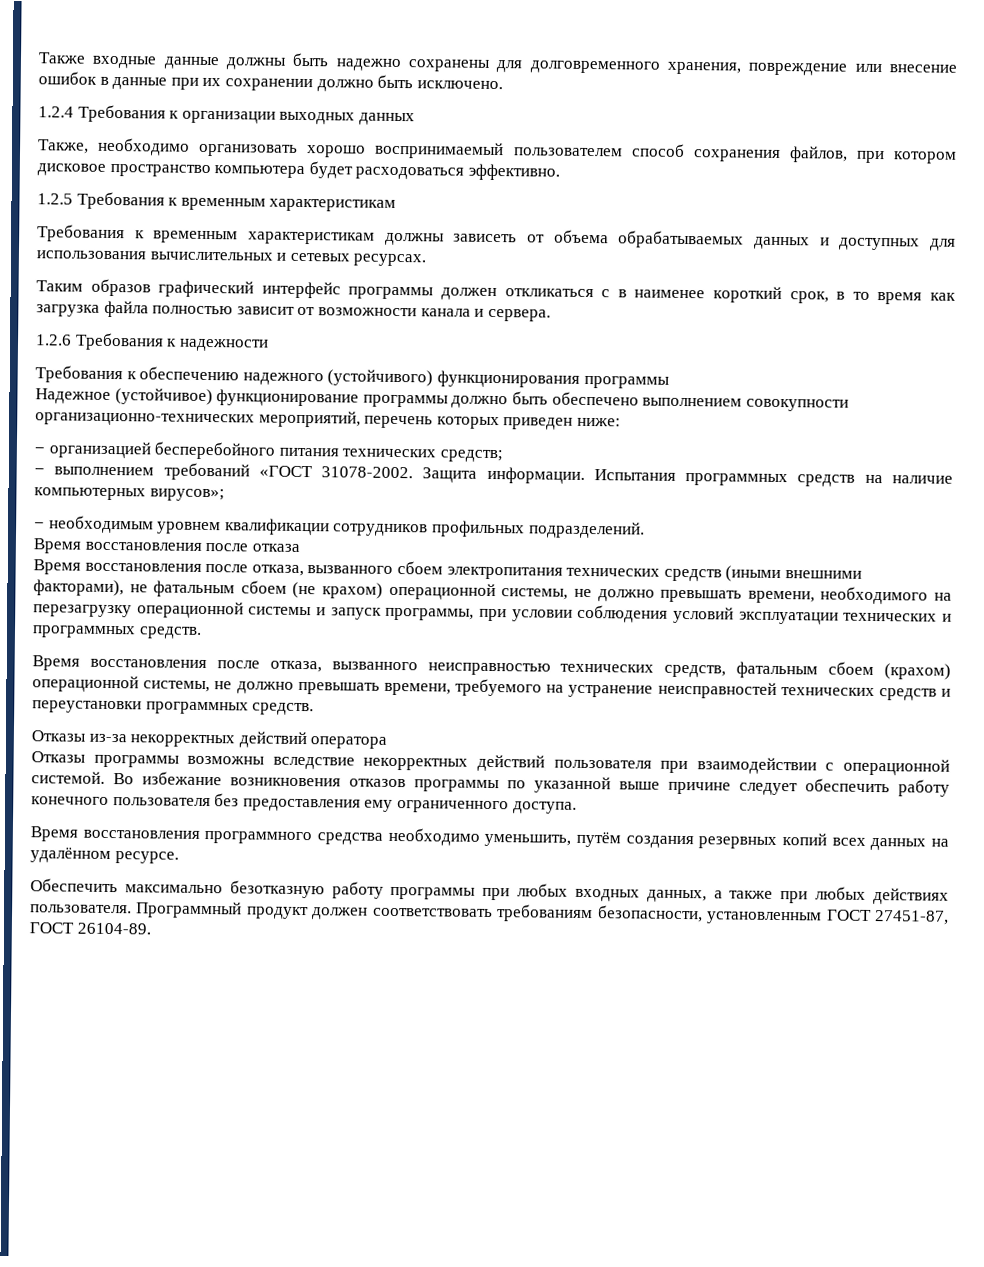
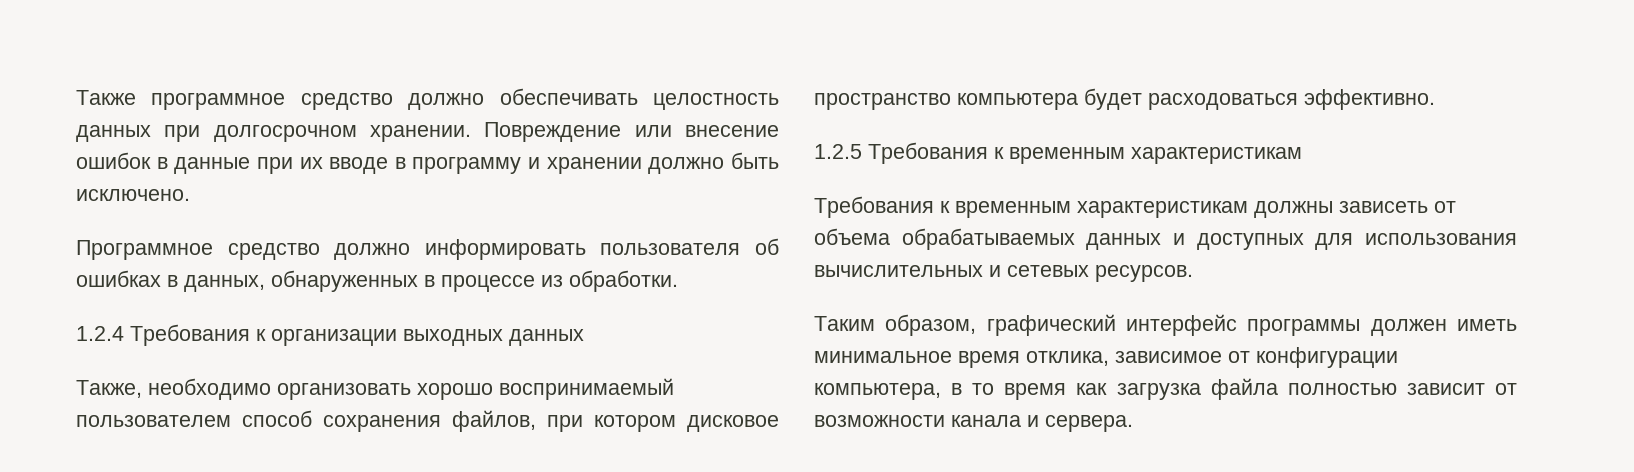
- Также входные данные должны быть надежно сохранены для долговременного хранения, повреждение или внесение ошибок в данные при их сохранении должно быть исключено.
+ Также программное средство должно обеспечивать целостность данных при долгосрочном хранении. Повреждение или внесение ошибок в данные при их вводе в программу и хранении должно быть исключено.
+ Программное средство должно информировать пользователя об ошибках в данных, обнаруженных в процессе из обработки.
- Требования к временным характеристикам должны зависеть от объема обрабатываемых данных и доступных для использования вычислительных и сетевых ресурсах.
+ Требования к временным характеристикам должны зависеть от объема обрабатываемых данных и доступных для использования вычислительных и сетевых ресурсов.
- Таким образов графический интерфейс программы должен откликаться с в наименее короткий срок, в то время как загрузка файла полностью зависит от возможности канала и сервера.
+ Таким образом, графический интерфейс программы должен иметь минимальное время отклика, зависимое от конфигурации компьютера, в то время как загрузка файла полностью зависит от возможности канала и сервера.
- 1.2.6 Требования к надежности
- Требования к обеспечению надежного (устойчивого) функционирования программы
- Надежное (устойчивое) функционирование программы должно быть обеспечено выполнением совокупности организационно-технических мероприятий, перечень которых приведен ниже:
- − организацией бесперебойного питания технических средств;
- − выполнением требований «ГОСТ 31078-2002. Защита информации. Испытания программных средств на наличие компьютерных вирусов»;
- − необходимым уровнем квалификации сотрудников профильных подразделений.
- Время восстановления после отказа
- Время восстановления после отказа, вызванного сбоем электропитания технических средств (иными внешними факторами), не фатальным сбоем (не крахом) операционной системы, не должно превышать времени, необходимого на перезагрузку операционной системы и запуск программы, при условии соблюдения условий эксплуатации технических и программных средств.
- Время восстановления после отказа, вызванного неисправностью технических средств, фатальным сбоем (крахом) операционной системы, не должно превышать времени, требуемого на устранение неисправностей технических средств и переустановки программных средств.
- Отказы из-за некорректных действий оператора
- Отказы программы возможны вследствие некорректных действий пользователя при взаимодействии с операционной системой. Во избежание возникновения отказов программы по указанной выше причине следует обеспечить работу конечного пользователя без предоставления ему ограниченного доступа.
- Время восстановления программного средства необходимо уменьшить, путём создания резервных копий всех данных на удалённом ресурсе.
- Обеспечить максимально безотказную работу программы при любых входных данных, а также при любых действиях пользователя. Программный продукт должен соответствовать требованиям безопасности, установленным ГОСТ 27451-87, ГОСТ 26104-89.

